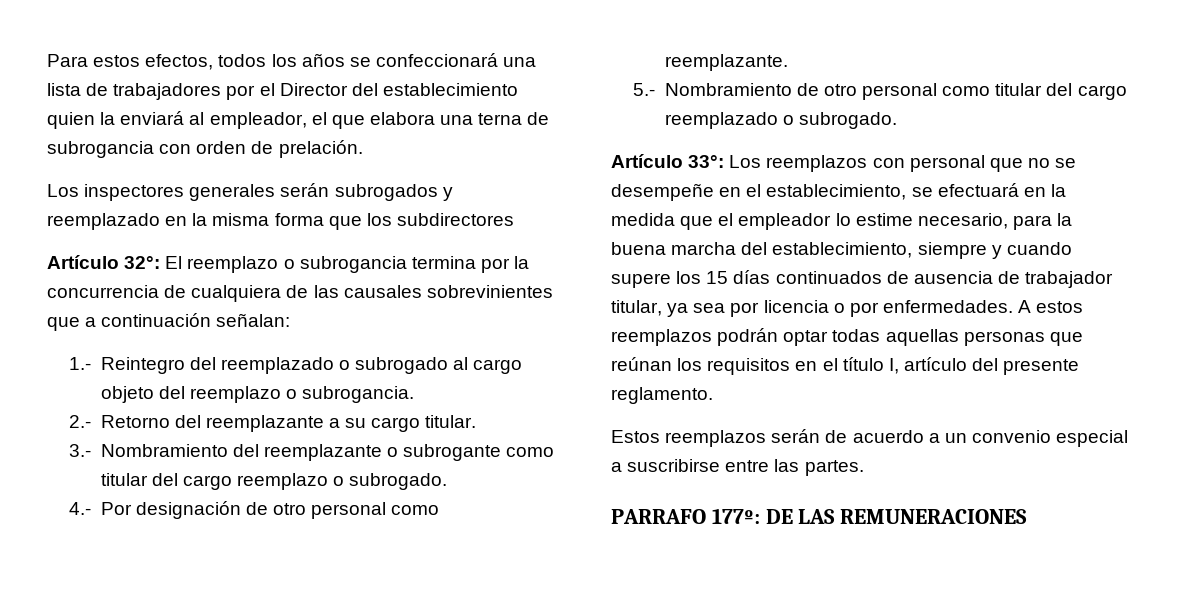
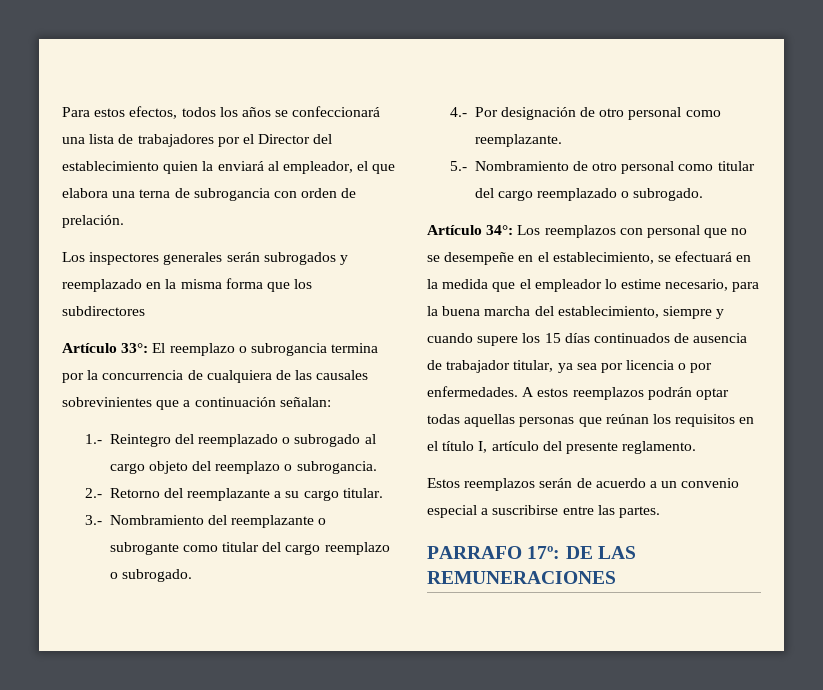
- Artículo 32°: El reemplazo o subrogancia termina por la concurrencia de cualquiera de las causales sobrevinientes que a continuación señalan:
+ Artículo 33°: El reemplazo o subrogancia termina por la concurrencia de cualquiera de las causales sobrevinientes que a continuación señalan:
- Artículo 33°: Los reemplazos con personal que no se desempeñe en el establecimiento, se efectuará en la medida que el empleador lo estime necesario, para la buena marcha del establecimiento, siempre y cuando supere los 15 días continuados de ausencia de trabajador titular, ya sea por licencia o por enfermedades.
+ Artículo 34°: Los reemplazos con personal que no se desempeñe en el establecimiento, se efectuará en la medida que el empleador lo estime necesario, para la buena marcha del establecimiento, siempre y cuando supere los 15 días continuados de ausencia de trabajador titular, ya sea por licencia o por enfermedades.
- PARRAFO 177º: DE LAS REMUNERACIONES
+ PARRAFO 17º: DE LAS REMUNERACIONES

